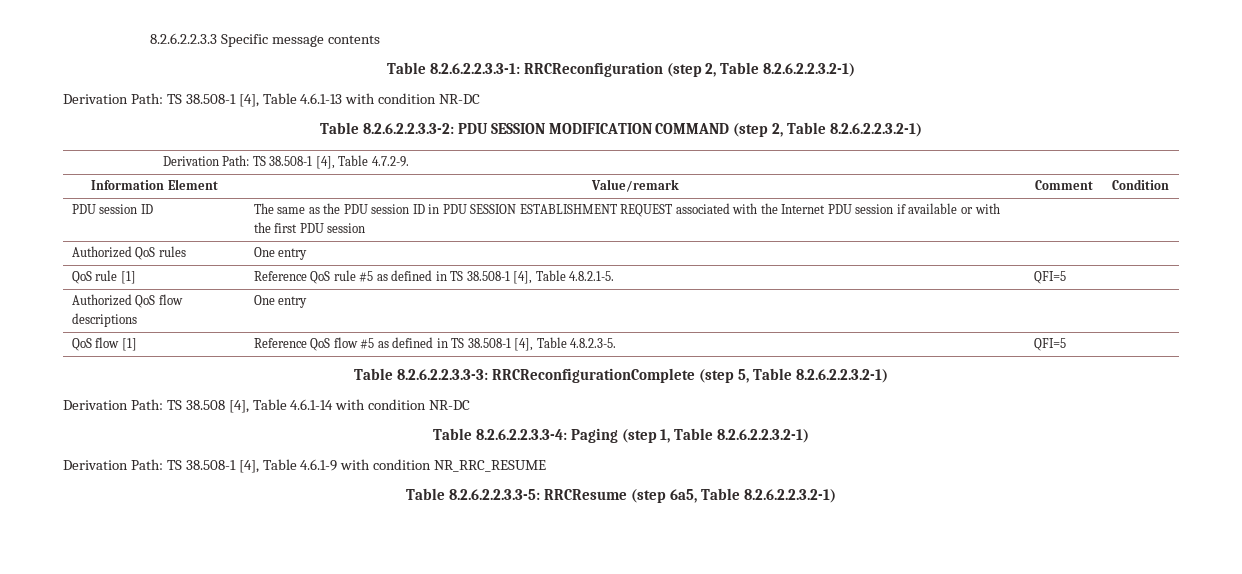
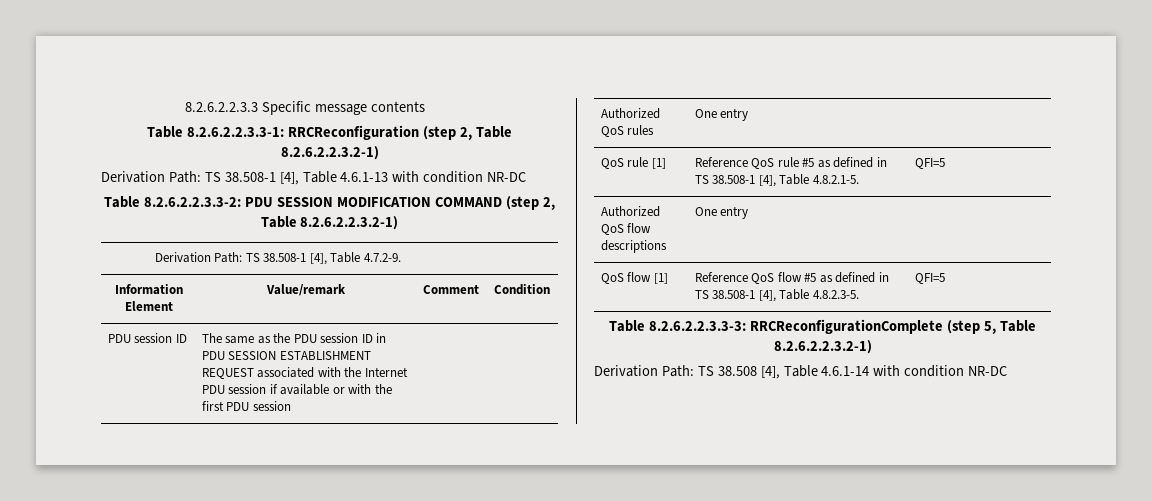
- Table 8.2.6.2.2.3.3-4: Paging (step 1, Table 8.2.6.2.2.3.2-1)
- Derivation Path: TS 38.508-1 [4], Table 4.6.1-9 with condition NR_RRC_RESUME
- Table 8.2.6.2.2.3.3-5: RRCResume (step 6a5, Table 8.2.6.2.2.3.2-1)

